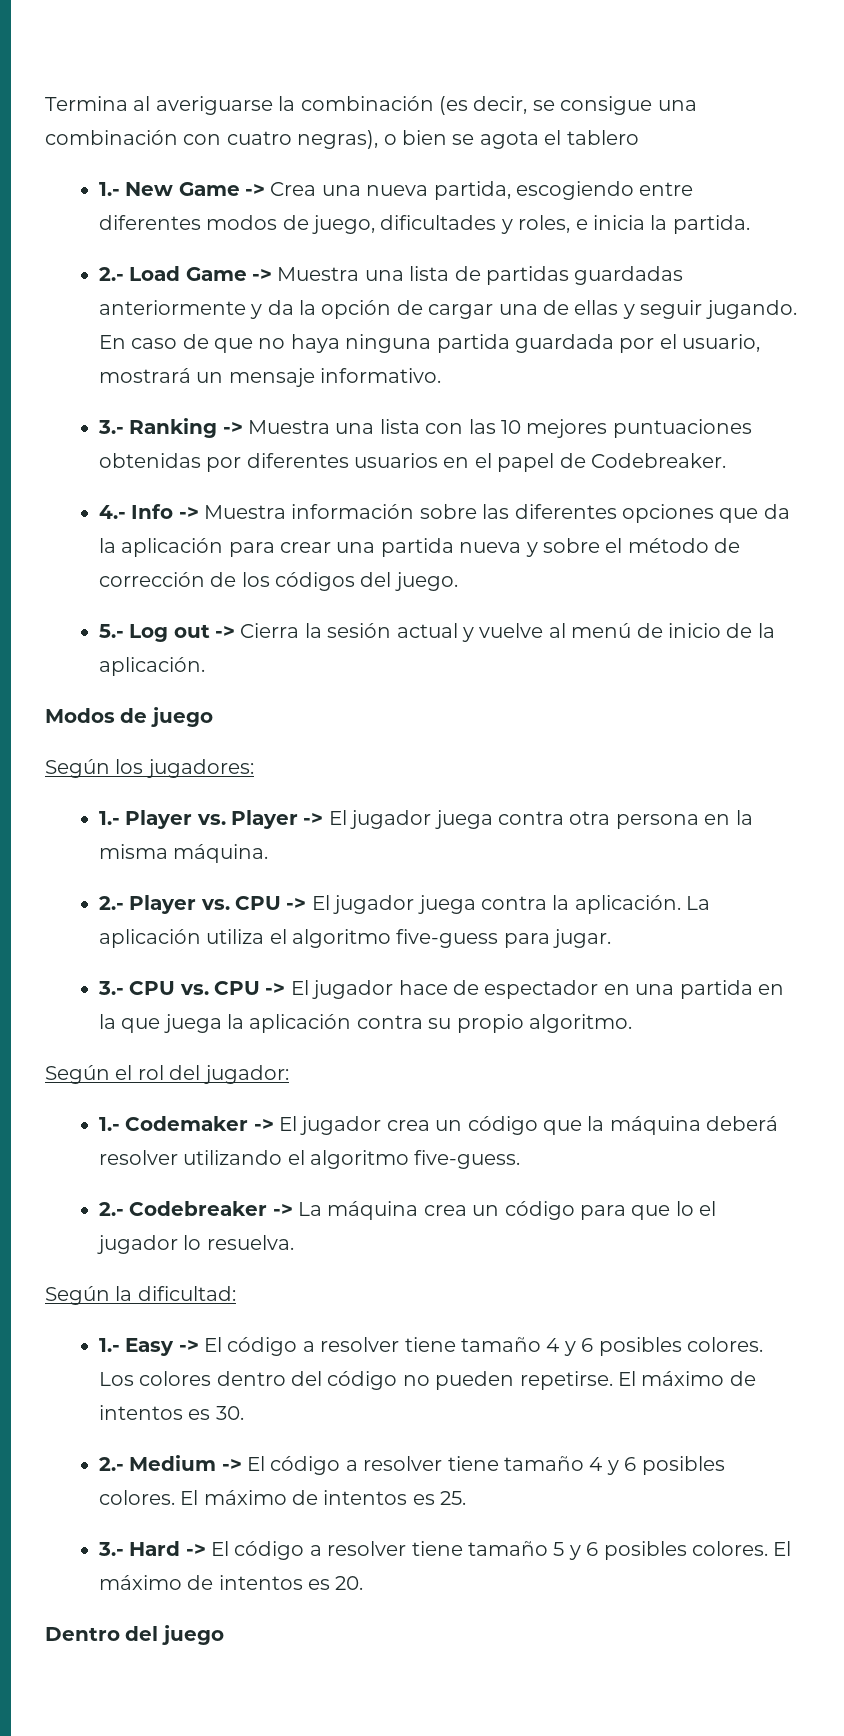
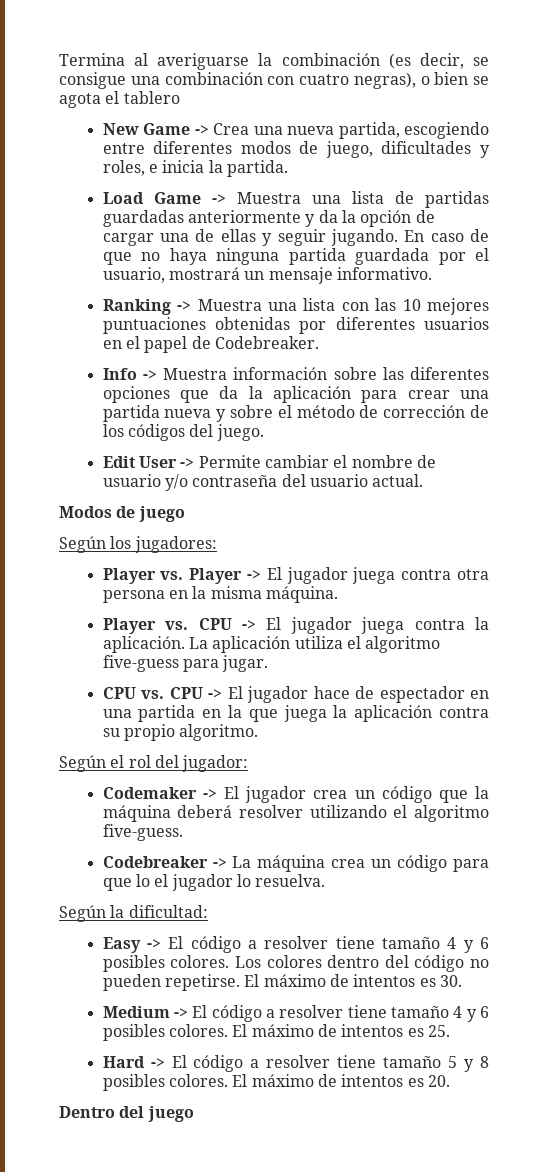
- 1.- New Game -> Crea una nueva partida, escogiendo entre diferentes modos de juego, dificultades y roles, e inicia la partida.
+ New Game -> Crea una nueva partida, escogiendo entre diferentes modos de juego, dificultades y roles, e inicia la partida.
- 2.- Load Game -> Muestra una lista de partidas guardadas anteriormente y da la opción de cargar una de ellas y seguir jugando.
+ Load Game -> Muestra una lista de partidas guardadas anteriormente y da la opción de cargar una de ellas y seguir jugando.
- 3.- Ranking -> Muestra una lista con las 10 mejores puntuaciones obtenidas por diferentes usuarios en el papel de Codebreaker.
+ Ranking -> Muestra una lista con las 10 mejores puntuaciones obtenidas por diferentes usuarios en el papel de Codebreaker.
- 4.- Info -> Muestra información sobre las diferentes opciones que da la aplicación para crear una partida nueva y sobre el método de corrección de los códigos del juego.
+ Info -> Muestra información sobre las diferentes opciones que da la aplicación para crear una partida nueva y sobre el método de corrección de los códigos del juego.
- 5.- Log out -> Cierra la sesión actual y vuelve al menú de inicio de la aplicación.
+ Edit User -> Permite cambiar el nombre de usuario y/o contraseña del usuario actual.
- 1.- Player vs. Player -> El jugador juega contra otra persona en la misma máquina.
+ Player vs. Player -> El jugador juega contra otra persona en la misma máquina.
- 2.- Player vs. CPU -> El jugador juega contra la aplicación.
+ Player vs. CPU -> El jugador juega contra la aplicación.
- 3.- CPU vs. CPU -> El jugador hace de espectador en una partida en la que juega la aplicación contra su propio algoritmo.
+ CPU vs. CPU -> El jugador hace de espectador en una partida en la que juega la aplicación contra su propio algoritmo.
- 1.- Codemaker -> El jugador crea un código que la máquina deberá resolver utilizando el algoritmo five-guess.
+ Codemaker -> El jugador crea un código que la máquina deberá resolver utilizando el algoritmo five-guess.
- 2.- Codebreaker -> La máquina crea un código para que lo el jugador lo resuelva.
+ Codebreaker -> La máquina crea un código para que lo el jugador lo resuelva.
- 1.- Easy -> El código a resolver tiene tamaño 4 y 6 posibles colores.
+ Easy -> El código a resolver tiene tamaño 4 y 6 posibles colores.
- 2.- Medium -> El código a resolver tiene tamaño 4 y 6 posibles colores.
+ Medium -> El código a resolver tiene tamaño 4 y 6 posibles colores.
- 3.- Hard -> El código a resolver tiene tamaño 5 y 6 posibles colores.
+ Hard -> El código a resolver tiene tamaño 5 y 8 posibles colores.

